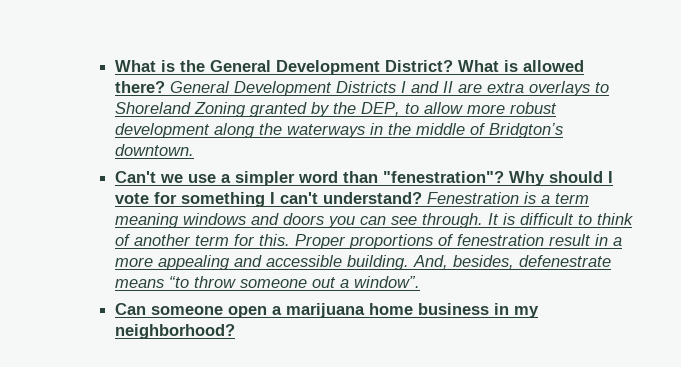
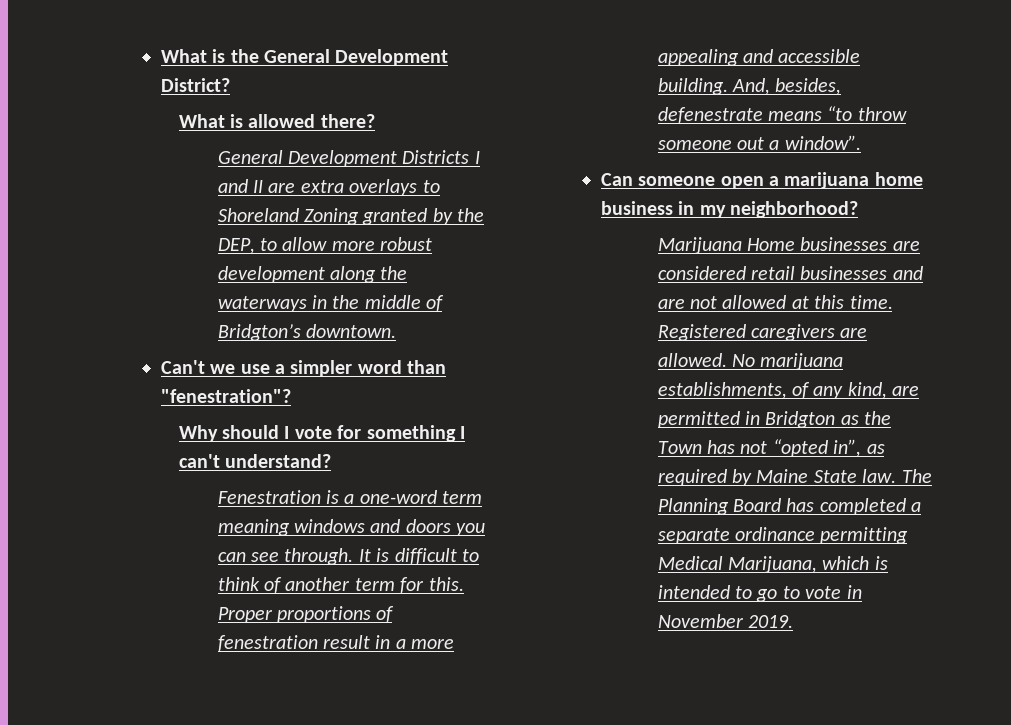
- What is the General Development District? What is allowed there? General Development Districts I and II are extra overlays to Shoreland Zoning granted by the DEP, to allow more robust development along the waterways in the middle of Bridgton’s downtown.
+ What is the General Development District?
+ What is allowed there?
+ General Development Districts I and II are extra overlays to Shoreland Zoning granted by the DEP, to allow more robust development along the waterways in the middle of Bridgton’s downtown.
- Can't we use a simpler word than "fenestration"? Why should I vote for something I can't understand? Fenestration is a term meaning windows and doors you can see through.
+ Can't we use a simpler word than "fenestration"?
+ Why should I vote for something I can't understand?
+ Fenestration is a one-word term meaning windows and doors you can see through.
+ Marijuana Home businesses are considered retail businesses and are not allowed at this time. Registered caregivers are allowed. No marijuana establishments, of any kind, are permitted in Bridgton as the Town has not “opted in”, as required by Maine State law. The Planning Board has completed a separate ordinance permitting Medical Marijuana, which is intended to go to vote in November 2019.

